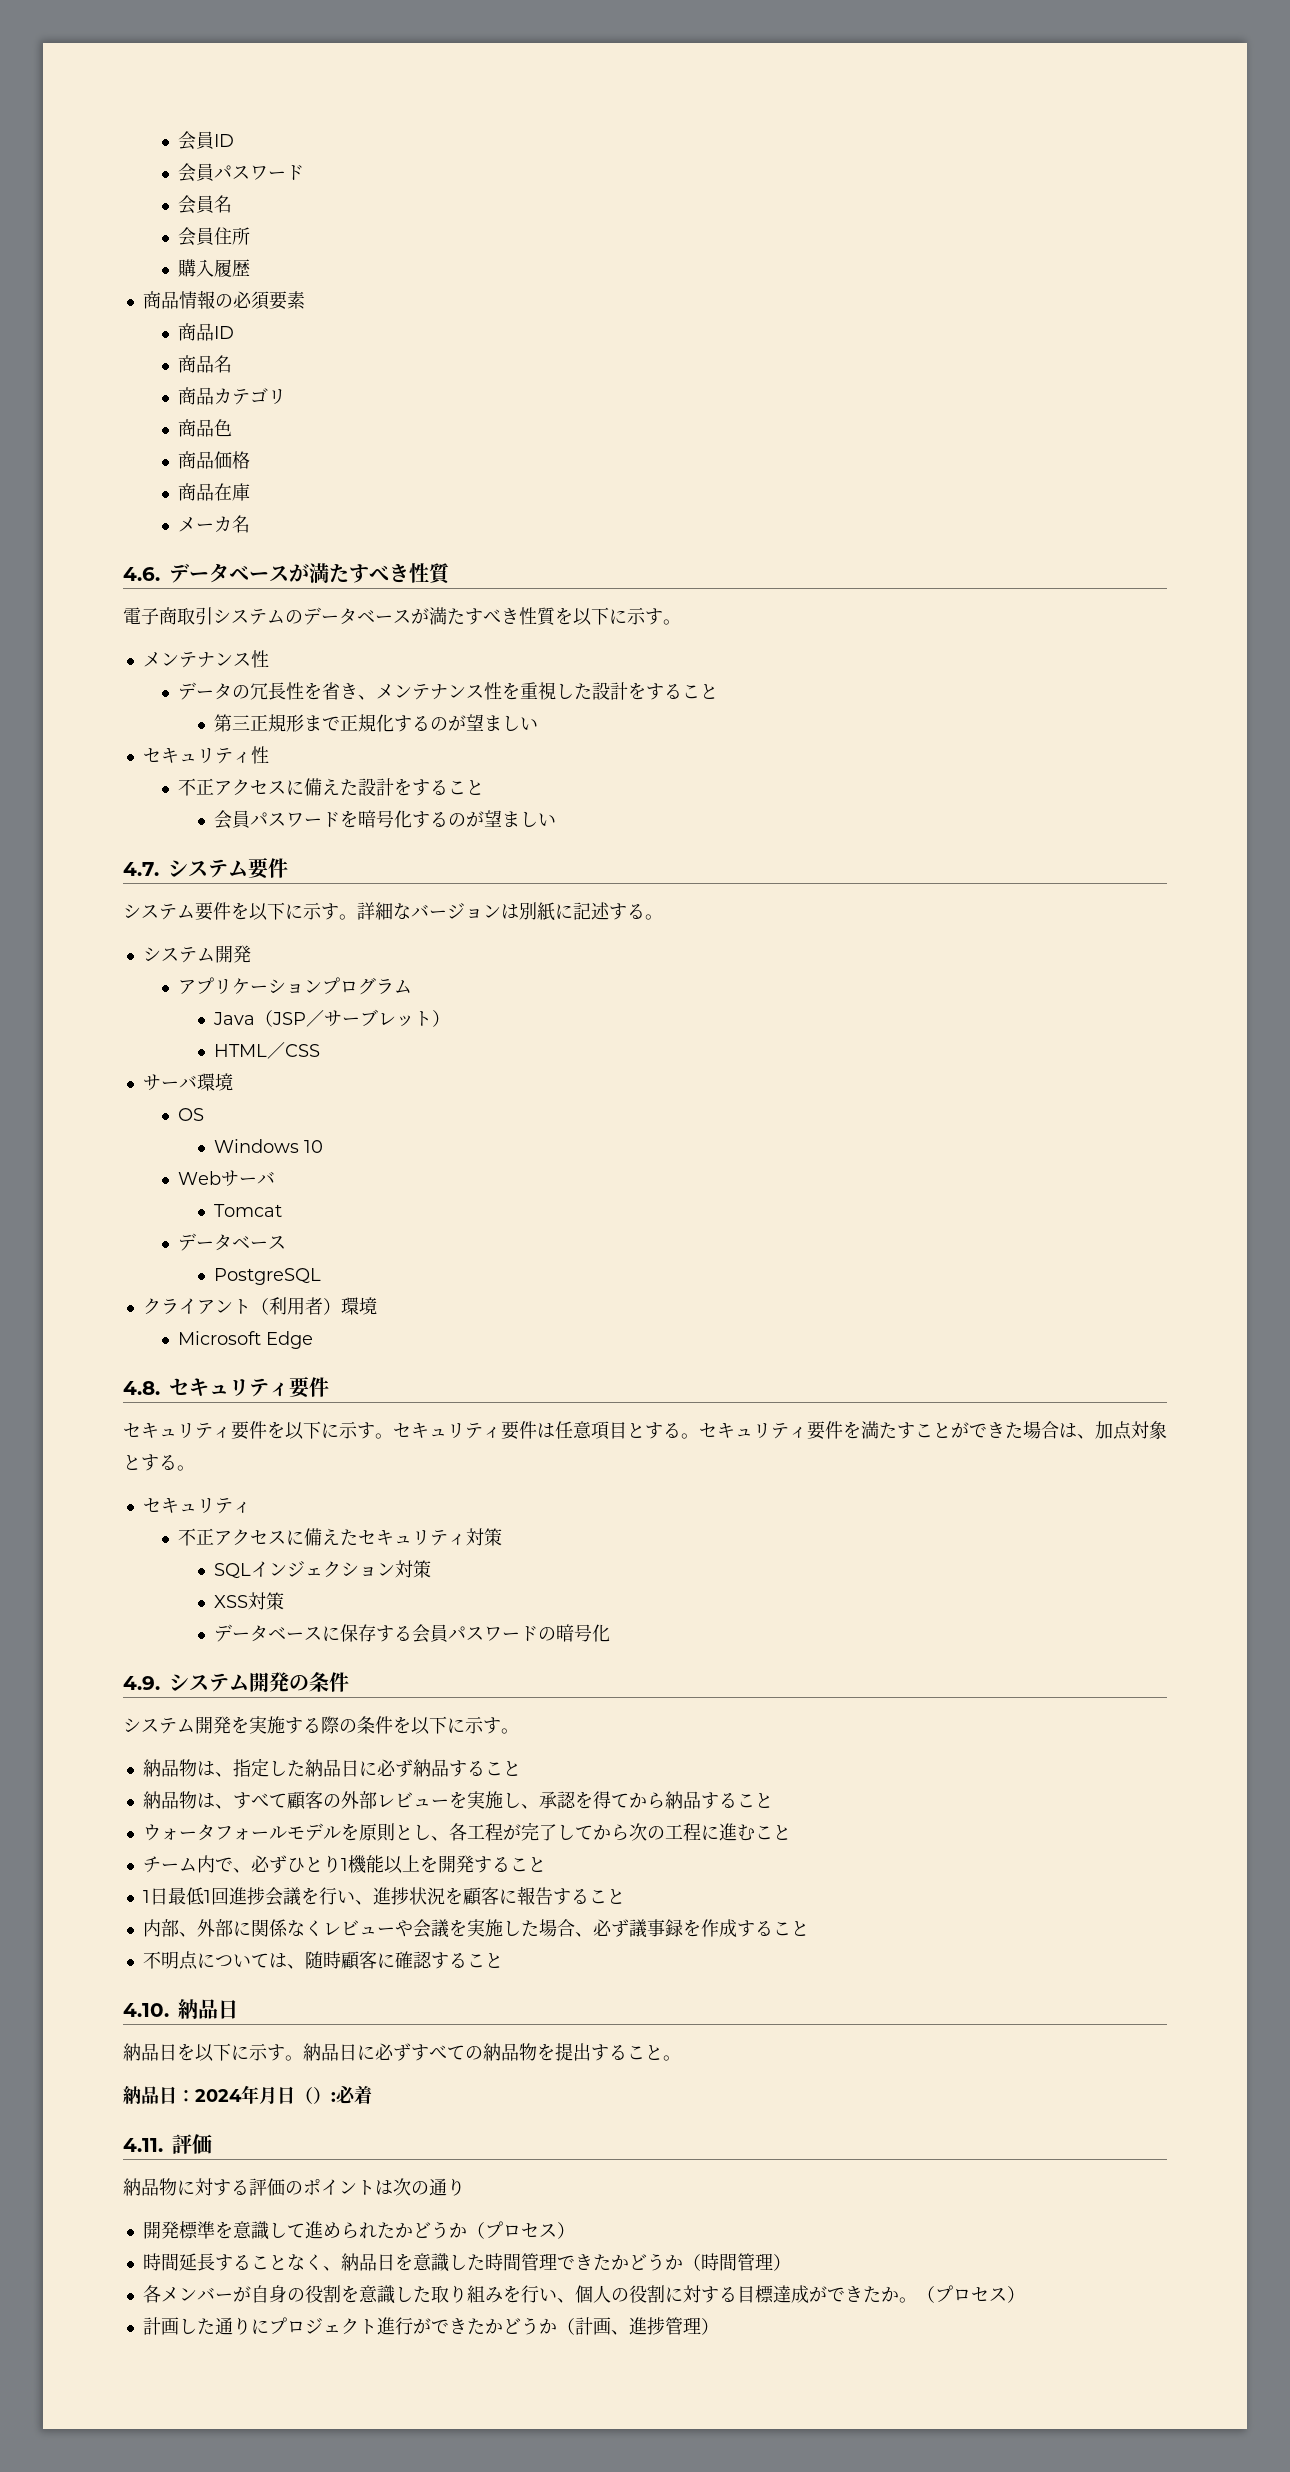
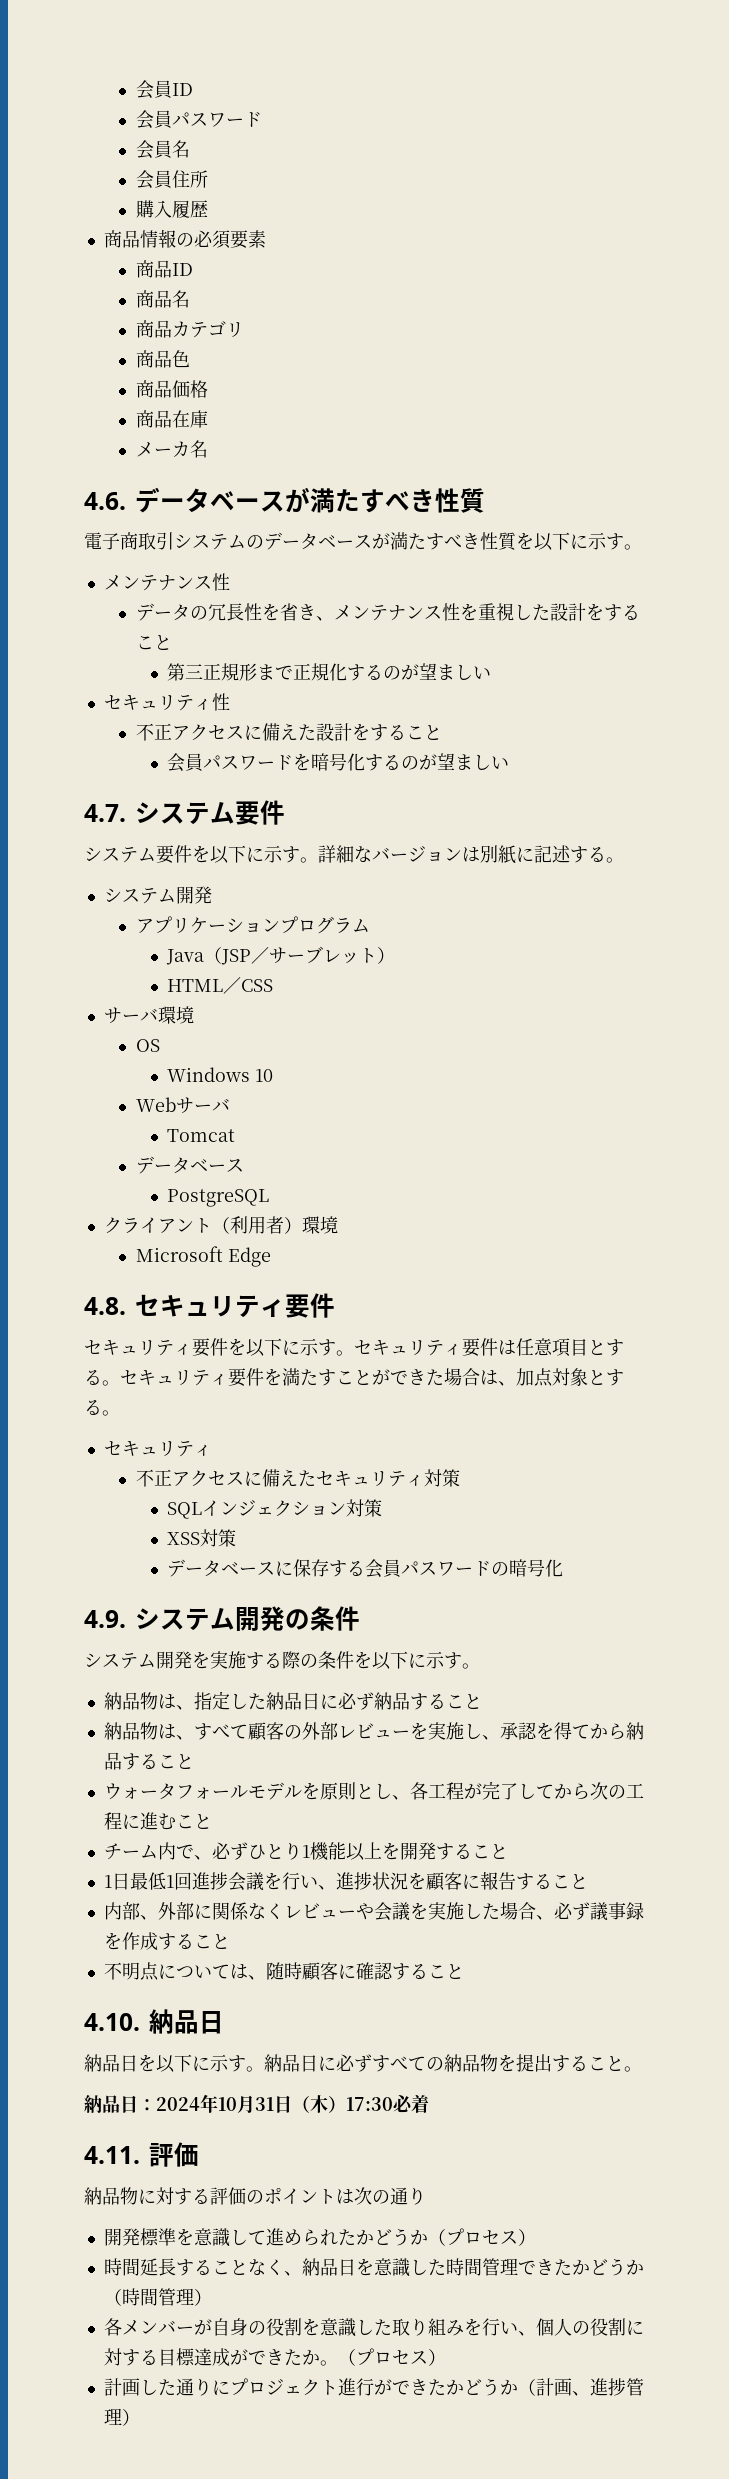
- 納品日：2024年月日（）:必着
+ 納品日：2024年10月31日（木）17:30必着

